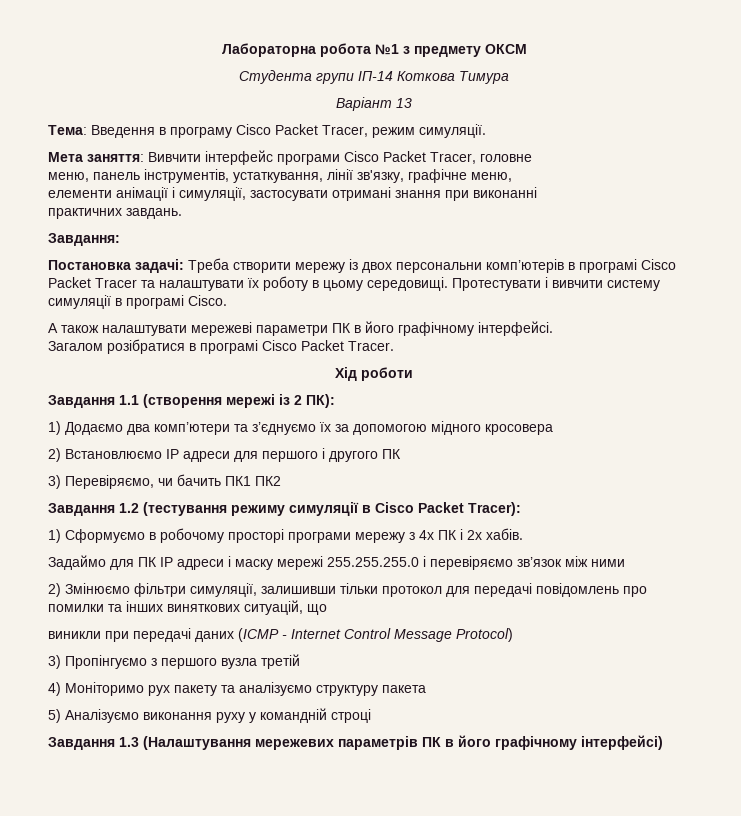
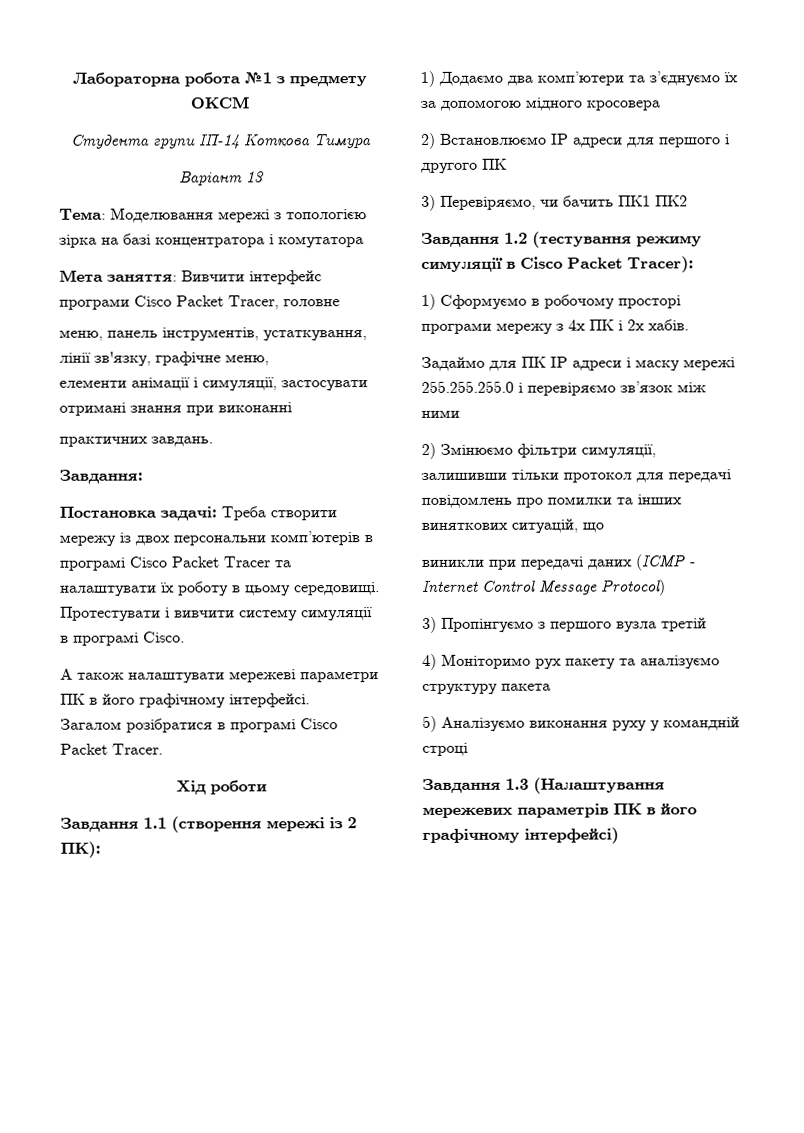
- Тема: Введення в програму Сisco Рacket Тracer, режим симуляції.
+ Тема: Моделювання мережі з топологією зірка на базі концентратора і комутатора

